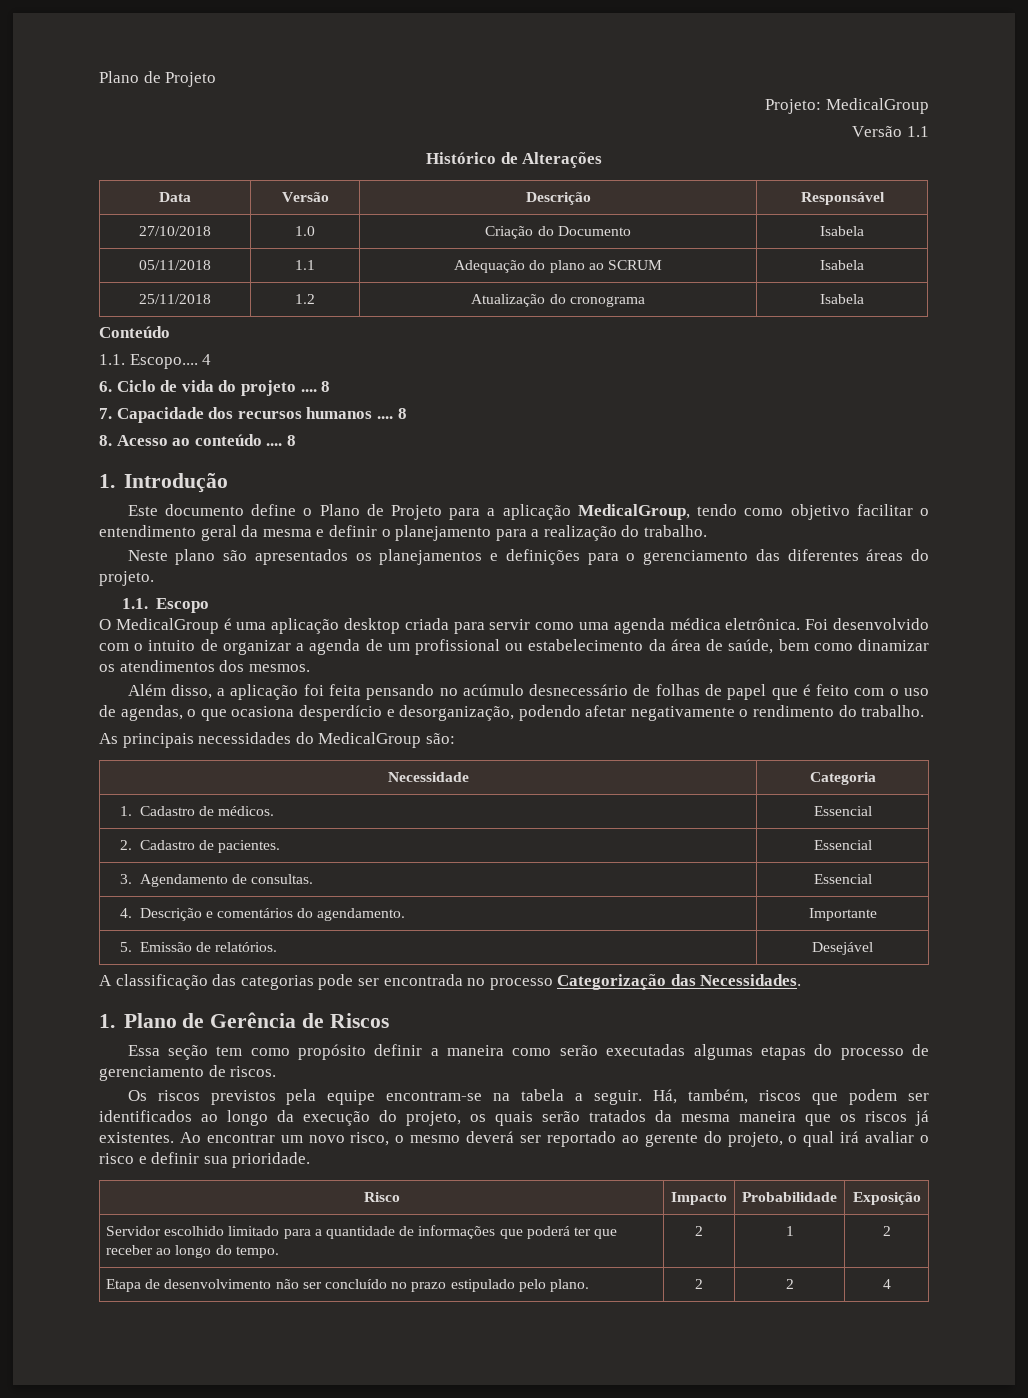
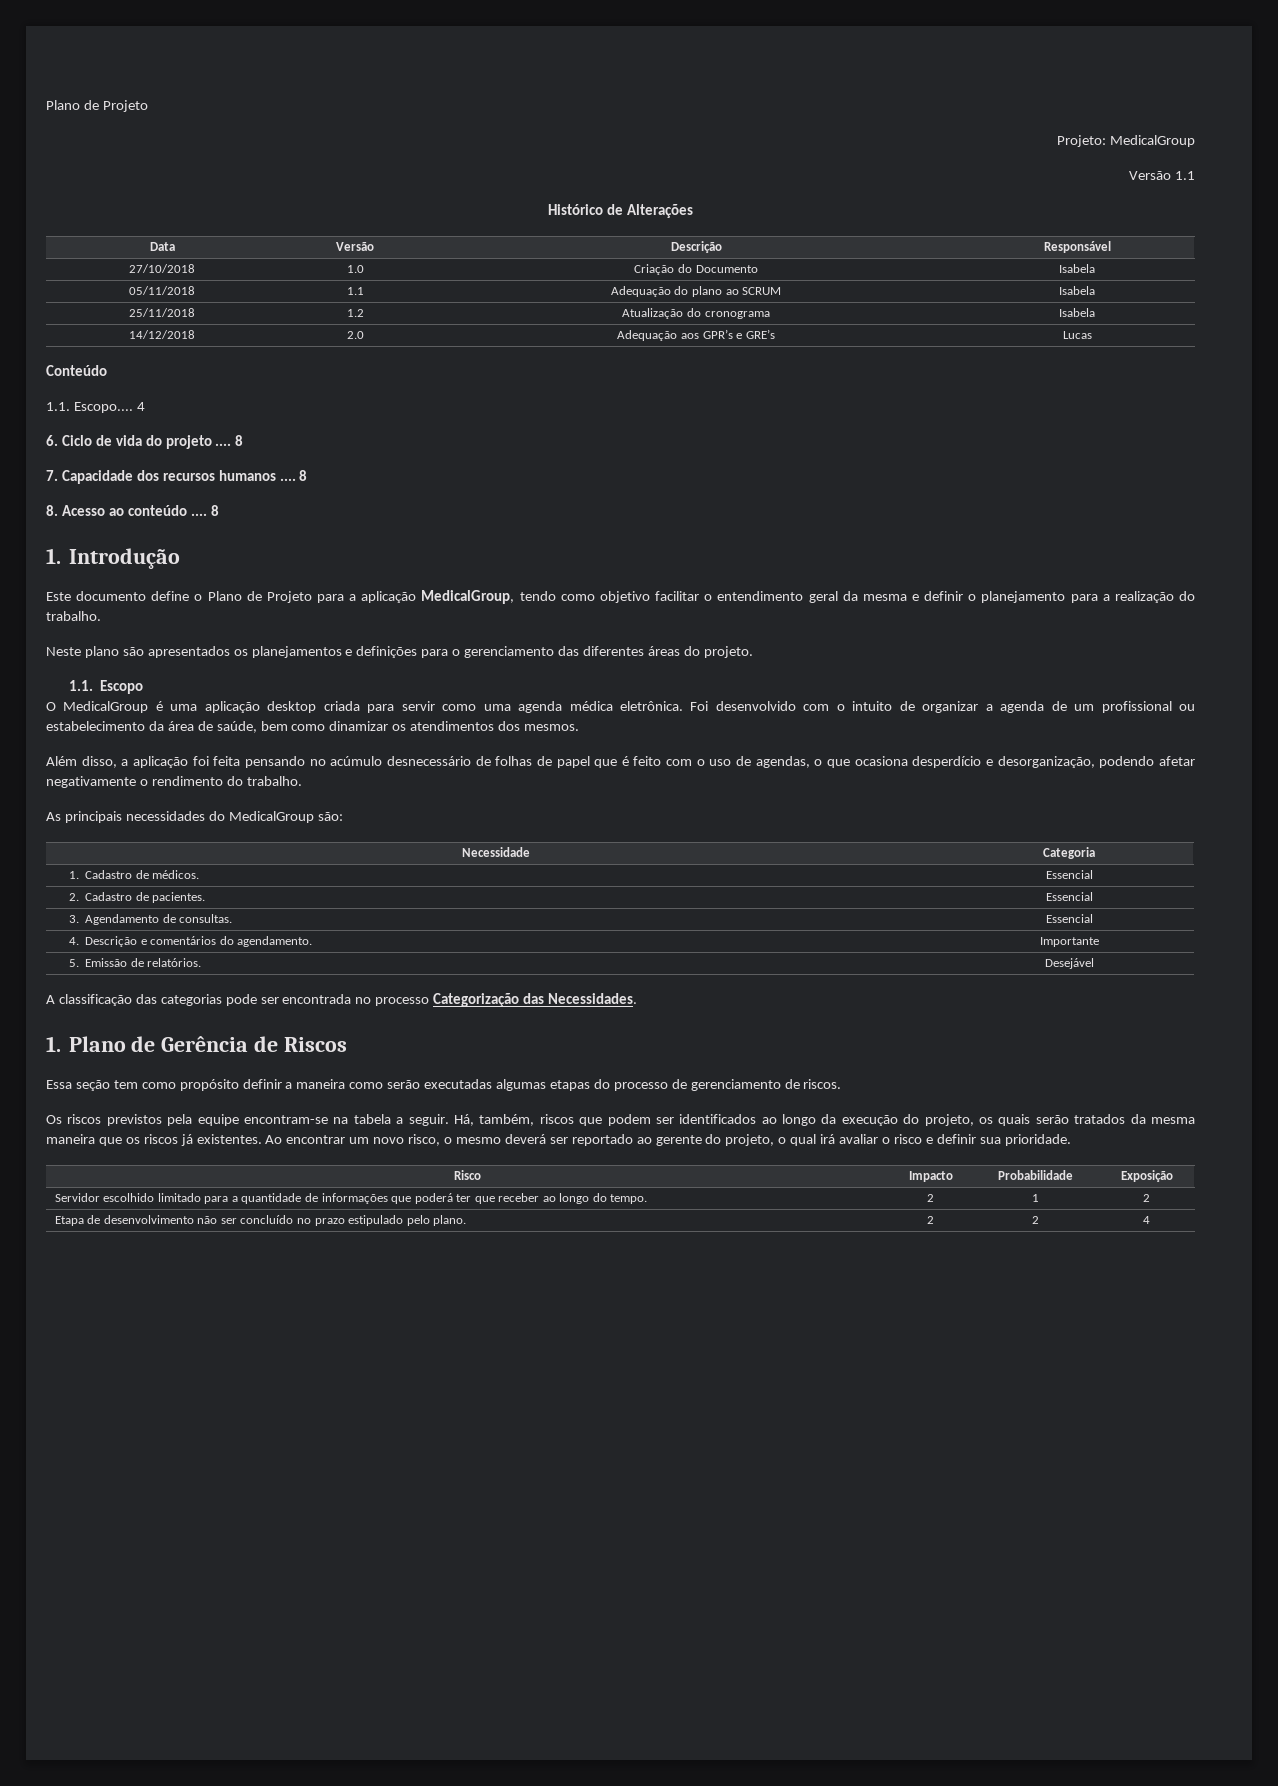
+ 14/12/2018 | 2.0 | Adequação aos GPR’s e GRE’s | Lucas

